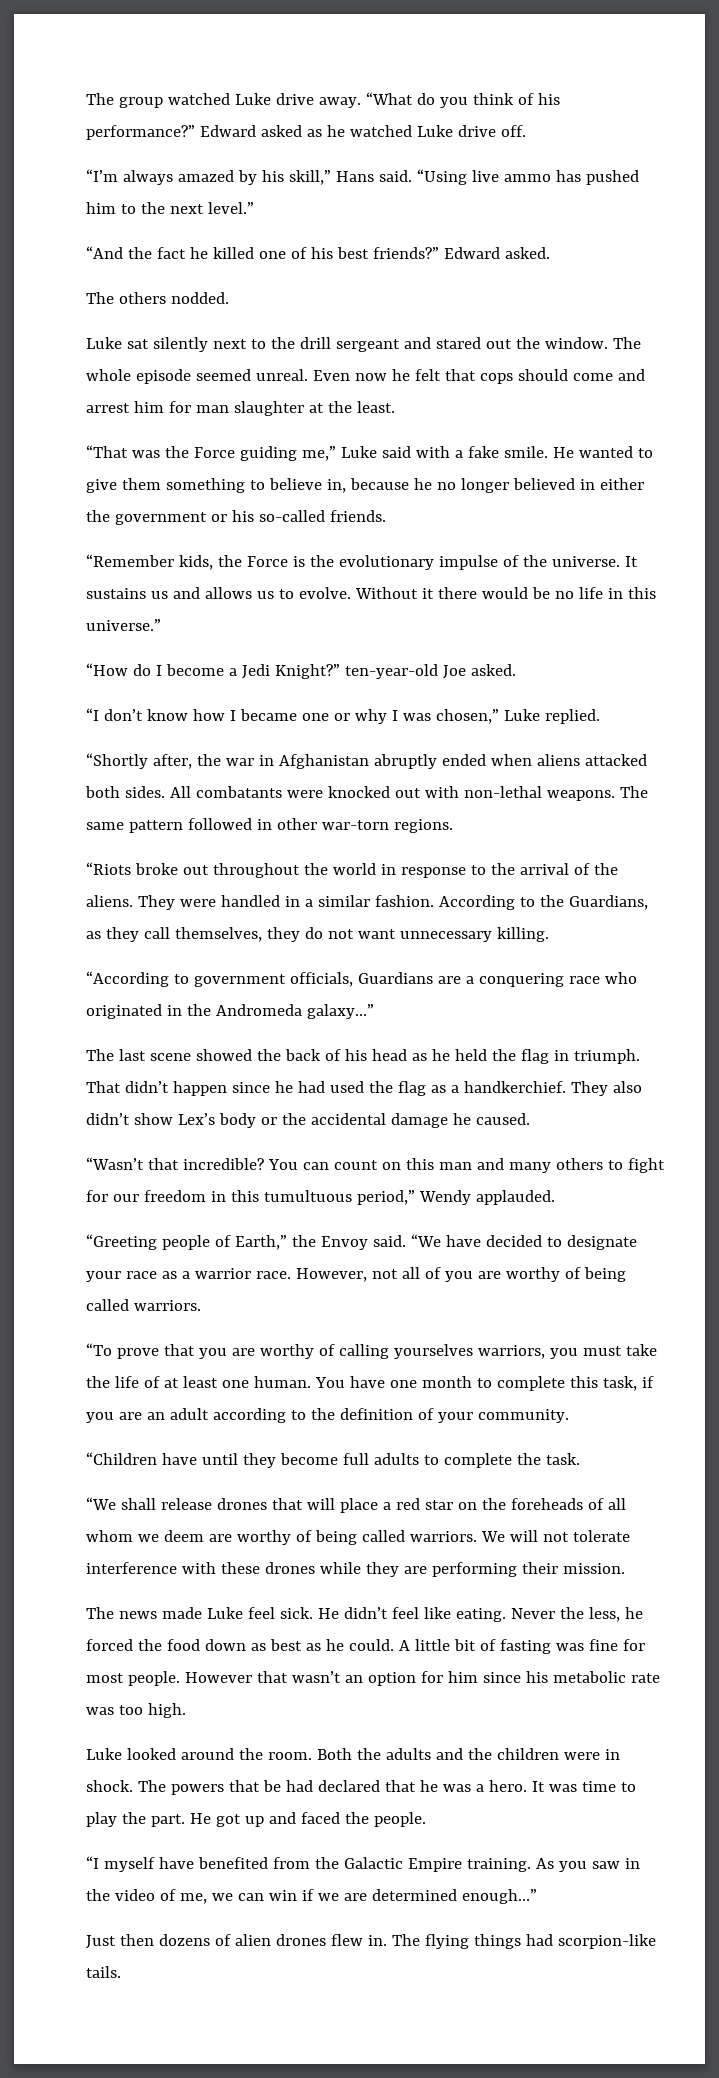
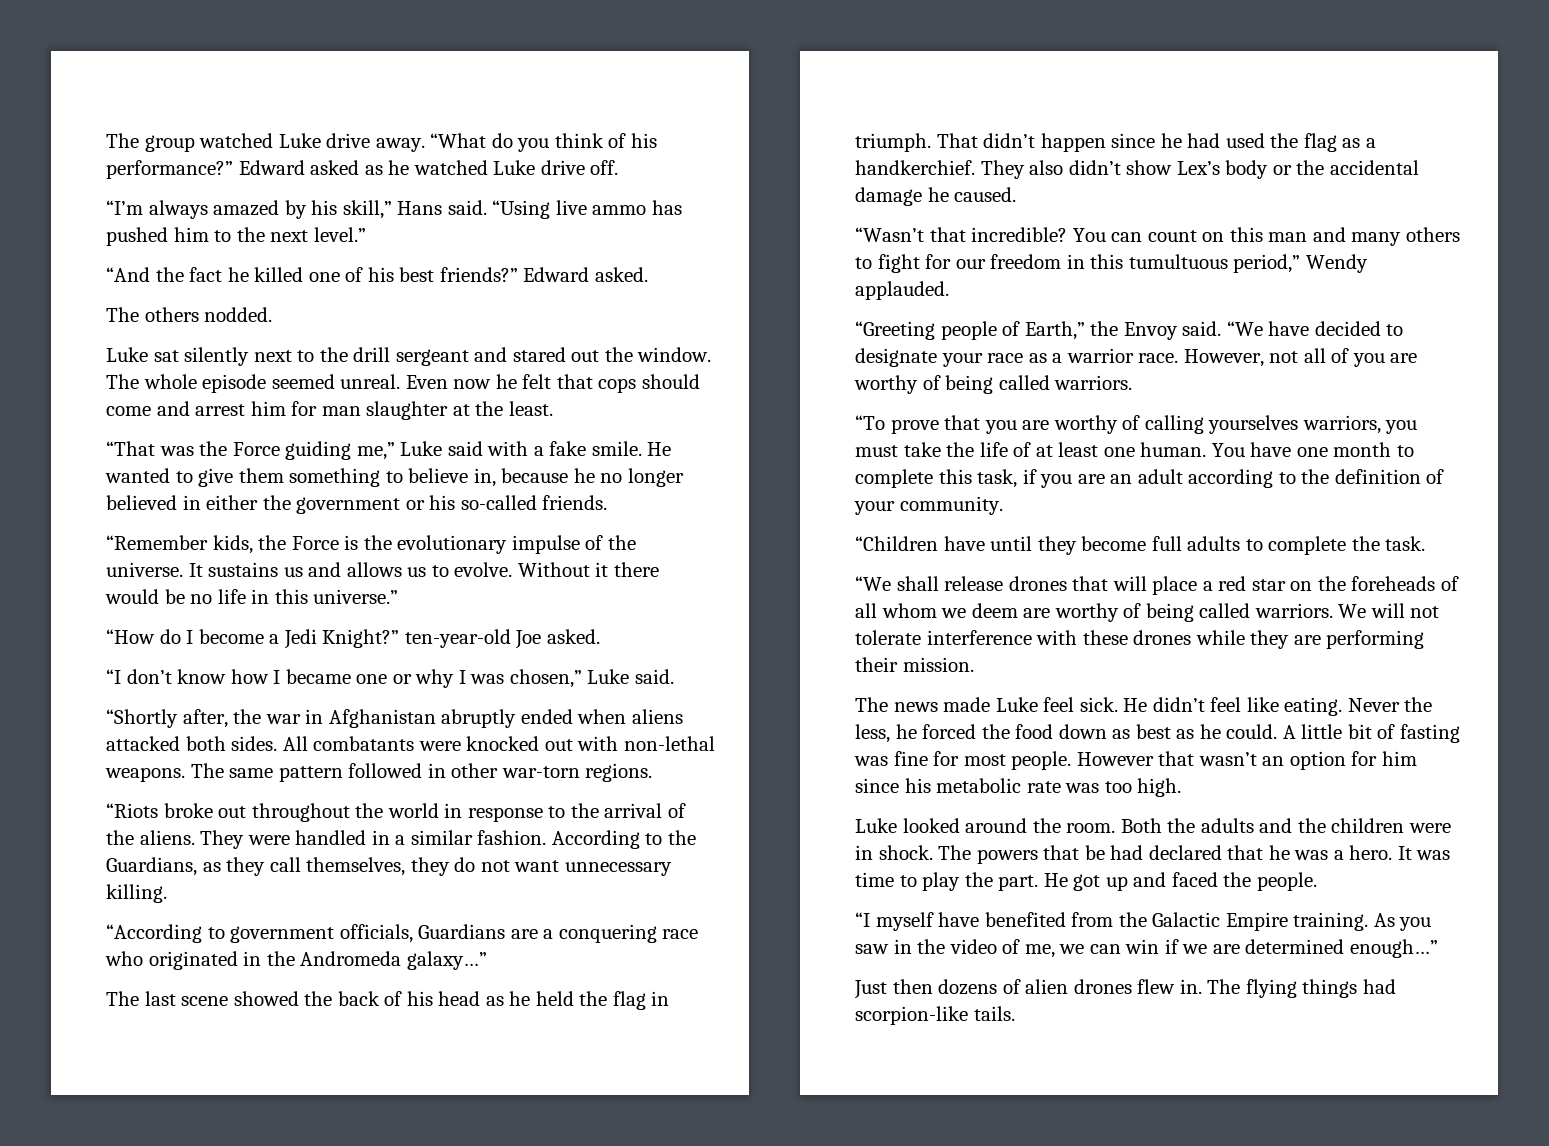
- “I don’t know how I became one or why I was chosen,” Luke replied.
+ “I don’t know how I became one or why I was chosen,” Luke said.

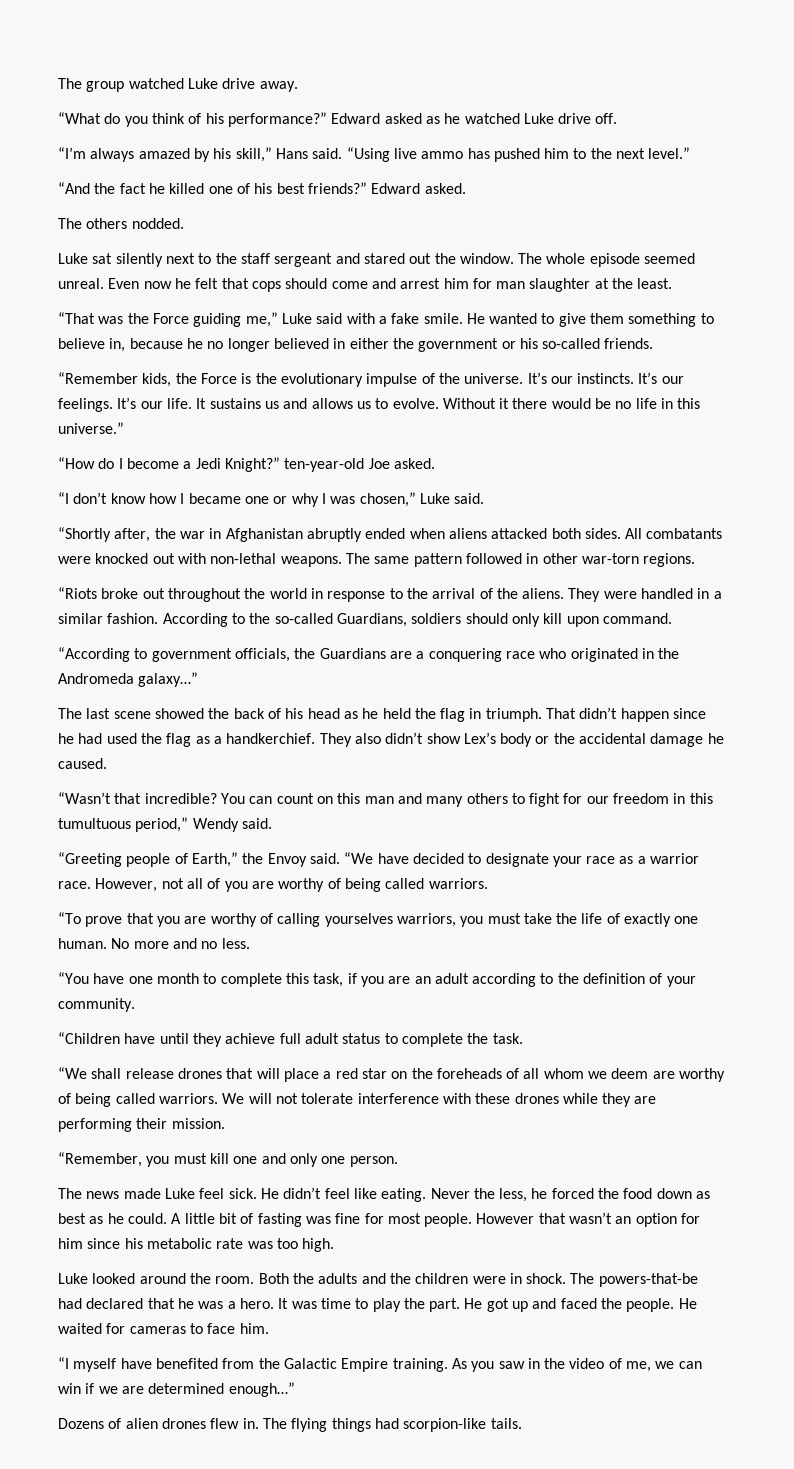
- The group watched Luke drive away. “What do you think of his performance?”
+ The group watched Luke drive away.
+ “What do you think of his performance?”
- Luke sat silently next to the drill sergeant and stared out the window.
+ Luke sat silently next to the staff sergeant and stared out the window.
+ It’s our instincts. It’s our feelings. It’s our life.
- According to the Guardians, as they call themselves, they do not want unnecessary killing.
+ According to the so-called Guardians, soldiers should only kill upon command.
- “According to government officials, Guardians are a conquering race who originated in the Andromeda galaxy…”
+ “According to government officials, the Guardians are a conquering race who originated in the Andromeda galaxy…”
- You can count on this man and many others to fight for our freedom in this tumultuous period,” Wendy applauded.
+ You can count on this man and many others to fight for our freedom in this tumultuous period,” Wendy said.
- “To prove that you are worthy of calling yourselves warriors, you must take the life of at least one human. You have one month to complete this task, if you are an adult according to the definition of your community.
+ “To prove that you are worthy of calling yourselves warriors, you must take the life of exactly one human. No more and no less.
+ “You have one month to complete this task, if you are an adult according to the definition of your community.
- “Children have until they become full adults to complete the task.
+ “Children have until they achieve full adult status to complete the task.
+ “Remember, you must kill one and only one person.
- The powers that be had declared that he was a hero.
+ The powers-that-be had declared that he was a hero.
+ He waited for cameras to face him.
- Just then dozens of alien drones flew in.
+ Dozens of alien drones flew in.

